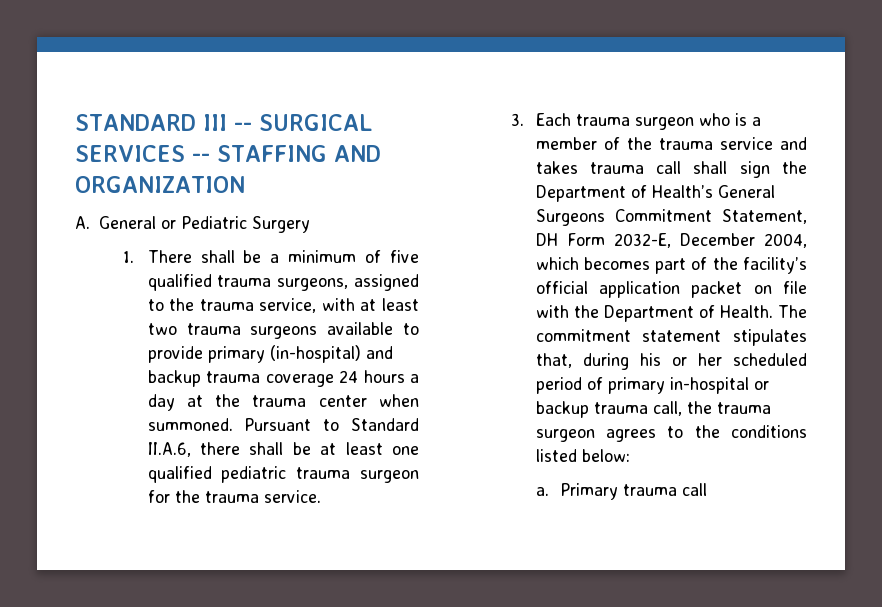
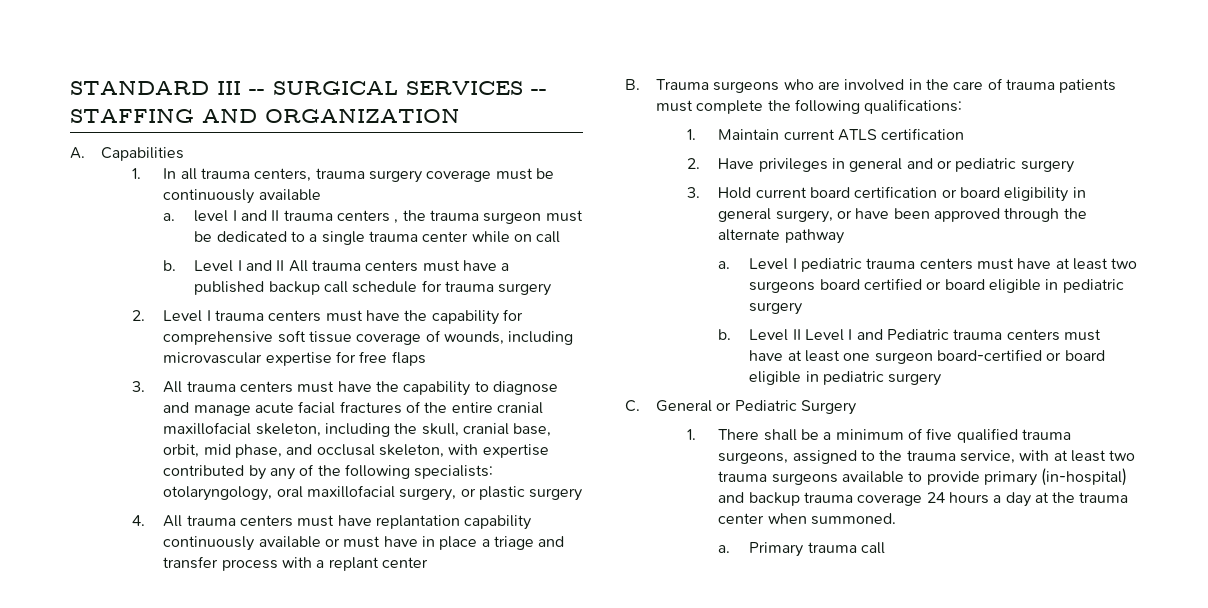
- A. General or Pediatric Surgery
+ A. Capabilities
+ 1. In all trauma centers, trauma surgery coverage must be continuously available
+ a. level I and II trauma centers , the trauma surgeon must be dedicated to a single trauma center while on call
+ b. Level I and II All trauma centers must have a published backup call schedule for trauma surgery
+ 2. Level I trauma centers must have the capability for comprehensive soft tissue coverage of wounds, including microvascular expertise for free flaps
+ 3. All trauma centers must have the capability to diagnose and manage acute facial fractures of the entire cranial maxillofacial skeleton, including the skull, cranial base, orbit, mid phase, and occlusal skeleton, with expertise contributed by any of the following specialists: otolaryngology, oral maxillofacial surgery, or plastic surgery
+ 4. All trauma centers must have replantation capability continuously available or must have in place a triage and transfer process with a replant center
+ B. Trauma surgeons who are involved in the care of trauma patients must complete the following qualifications:
+ 1. Maintain current ATLS certification
+ 2. Have privileges in general and or pediatric surgery
+ 3. Hold current board certification or board eligibility in general surgery, or have been approved through the alternate pathway
+ a. Level I pediatric trauma centers must have at least two surgeons board certified or board eligible in pediatric surgery
+ b. Level II Level I and Pediatric trauma centers must have at least one surgeon board-certified or board eligible in pediatric surgery
+ C. General or Pediatric Surgery
- Pursuant to Standard II.A.6, there shall be at least one qualified pediatric trauma surgeon for the trauma service.
- 3. Each trauma surgeon who is a member of the trauma service and takes trauma call shall sign the Department of Health’s General Surgeons Commitment Statement, DH Form 2032-E, December 2004, which becomes part of the facility’s official application packet on file with the Department of Health. The commitment statement stipulates that, during his or her scheduled period of primary in-hospital or backup trauma call, the trauma surgeon agrees to the conditions listed below:

